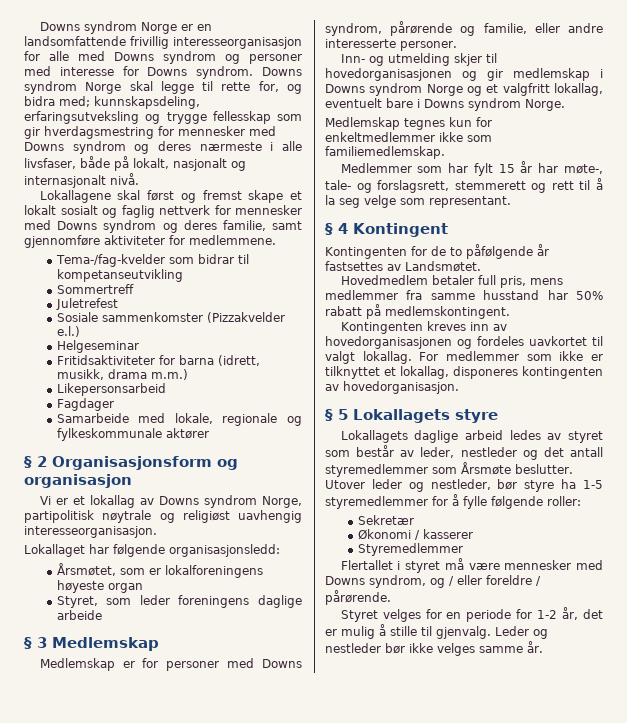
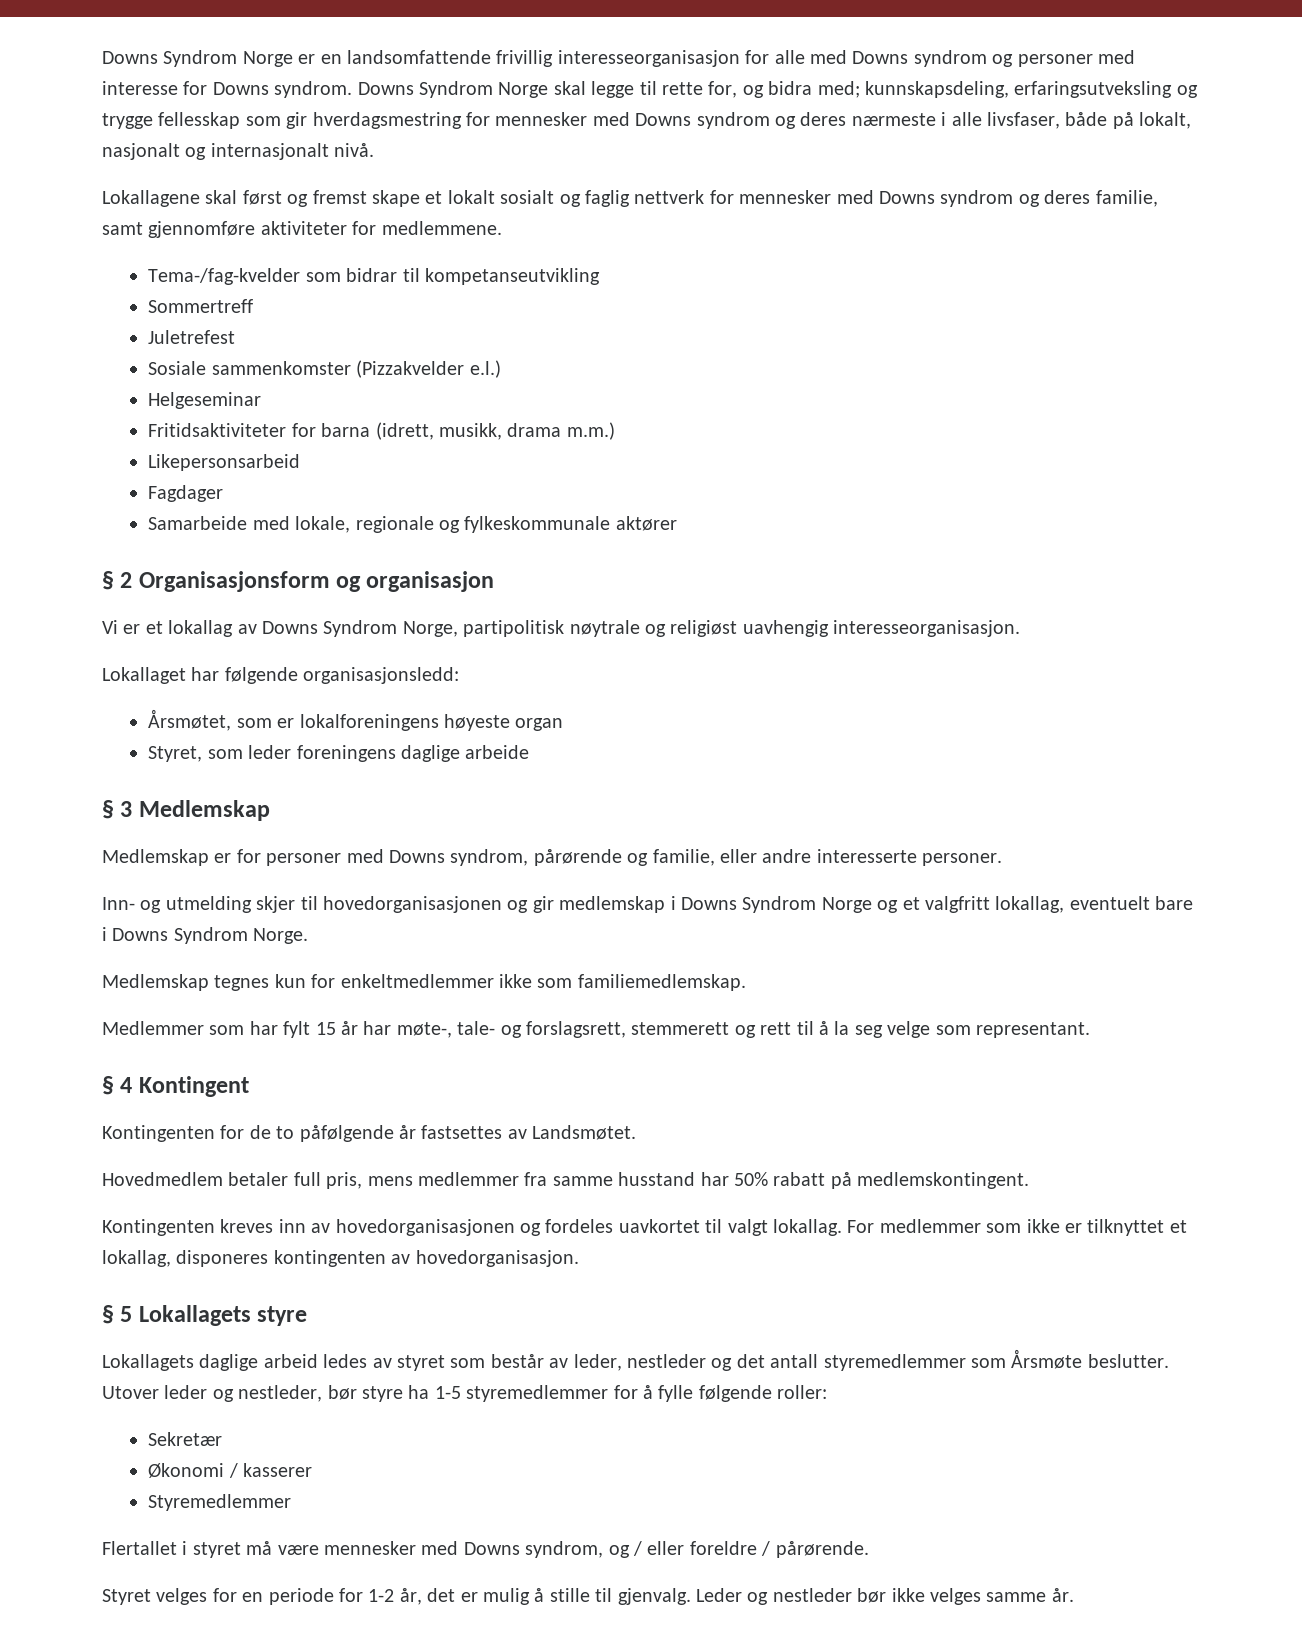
- Downs syndrom Norge er en landsomfattende frivillig interesseorganisasjon for alle med Downs syndrom og personer med interesse for Downs syndrom.
+ Downs Syndrom Norge er en landsomfattende frivillig interesseorganisasjon for alle med Downs syndrom og personer med interesse for Downs syndrom.
- Downs syndrom Norge skal legge til rette for, og bidra med; kunnskapsdeling, erfaringsutveksling og trygge fellesskap som gir hverdagsmestring for mennesker med Downs syndrom og deres nærmeste i alle livsfaser, både på lokalt, nasjonalt og internasjonalt nivå.
+ Downs Syndrom Norge skal legge til rette for, og bidra med; kunnskapsdeling, erfaringsutveksling og trygge fellesskap som gir hverdagsmestring for mennesker med Downs syndrom og deres nærmeste i alle livsfaser, både på lokalt, nasjonalt og internasjonalt nivå.
- Vi er et lokallag av Downs syndrom Norge, partipolitisk nøytrale og religiøst uavhengig interesseorganisasjon.
+ Vi er et lokallag av Downs Syndrom Norge, partipolitisk nøytrale og religiøst uavhengig interesseorganisasjon.
- Inn- og utmelding skjer til hovedorganisasjonen og gir medlemskap i Downs syndrom Norge og et valgfritt lokallag, eventuelt bare i Downs syndrom Norge.
+ Inn- og utmelding skjer til hovedorganisasjonen og gir medlemskap i Downs Syndrom Norge og et valgfritt lokallag, eventuelt bare i Downs Syndrom Norge.

